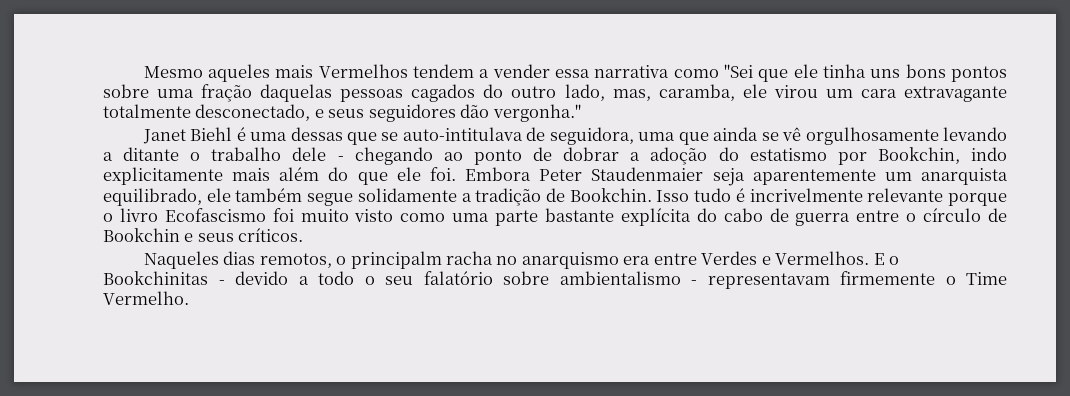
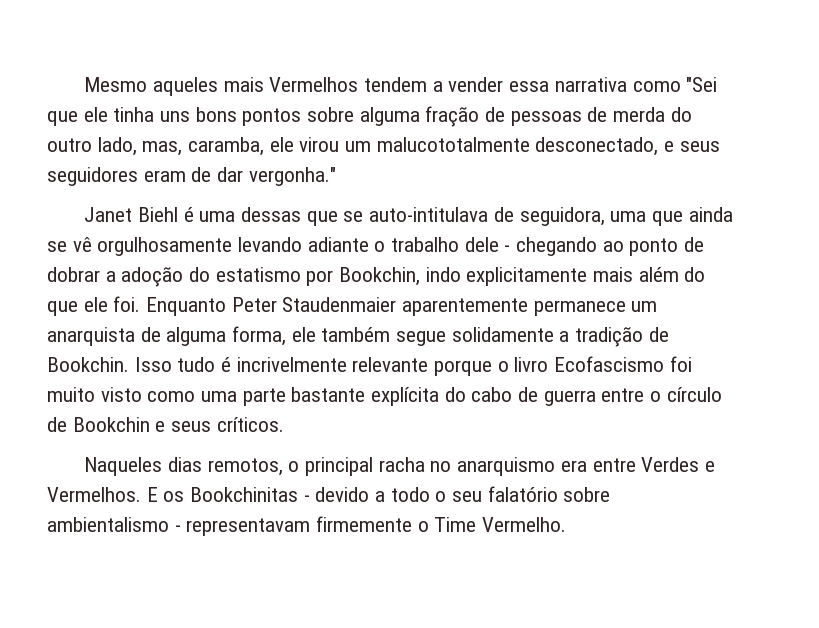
- Mesmo aqueles mais Vermelhos tendem a vender essa narrativa como "Sei que ele tinha uns bons pontos sobre uma fração daquelas pessoas cagados do outro lado, mas, caramba, ele virou um cara extravagante totalmente desconectado, e seus seguidores dão vergonha."
+ Mesmo aqueles mais Vermelhos tendem a vender essa narrativa como "Sei que ele tinha uns bons pontos sobre alguma fração de pessoas de merda do outro lado, mas, caramba, ele virou um malucototalmente desconectado, e seus seguidores eram de dar vergonha."
- Janet Biehl é uma dessas que se auto-intitulava de seguidora, uma que ainda se vê orgulhosamente levando a ditante o trabalho dele - chegando ao ponto de dobrar a adoção do estatismo por Bookchin, indo explicitamente mais além do que ele foi.
+ Janet Biehl é uma dessas que se auto-intitulava de seguidora, uma que ainda se vê orgulhosamente levando adiante o trabalho dele - chegando ao ponto de dobrar a adoção do estatismo por Bookchin, indo explicitamente mais além do que ele foi.
- Embora Peter Staudenmaier seja aparentemente um anarquista equilibrado, ele também segue solidamente a tradição de Bookchin.
+ Enquanto Peter Staudenmaier aparentemente permanece um anarquista de alguma forma, ele também segue solidamente a tradição de Bookchin.
- Naqueles dias remotos, o principalm racha no anarquismo era entre Verdes e Vermelhos.
+ Naqueles dias remotos, o principal racha no anarquismo era entre Verdes e Vermelhos.
- E o Bookchinitas - devido a todo o seu falatório sobre ambientalismo - representavam firmemente o Time Vermelho.
+ E os Bookchinitas - devido a todo o seu falatório sobre ambientalismo - representavam firmemente o Time Vermelho.

